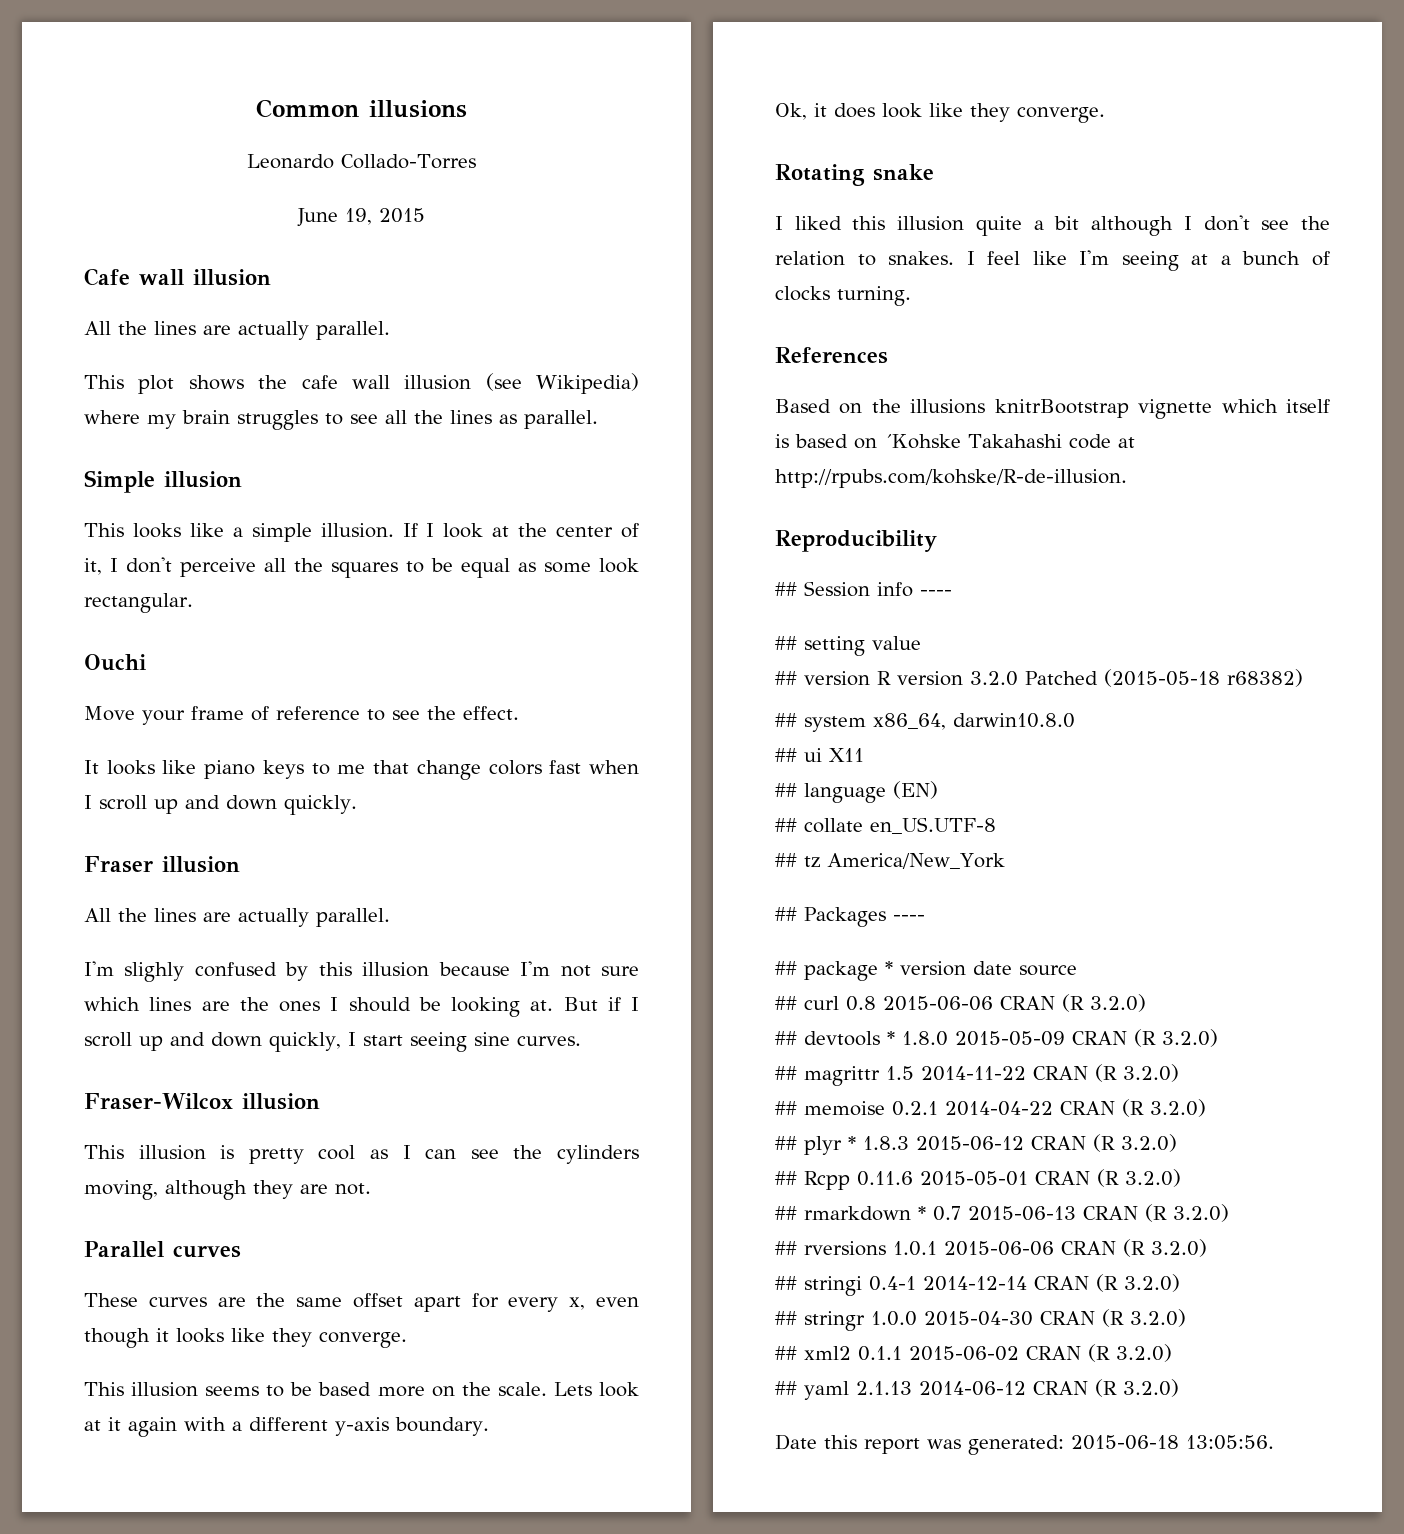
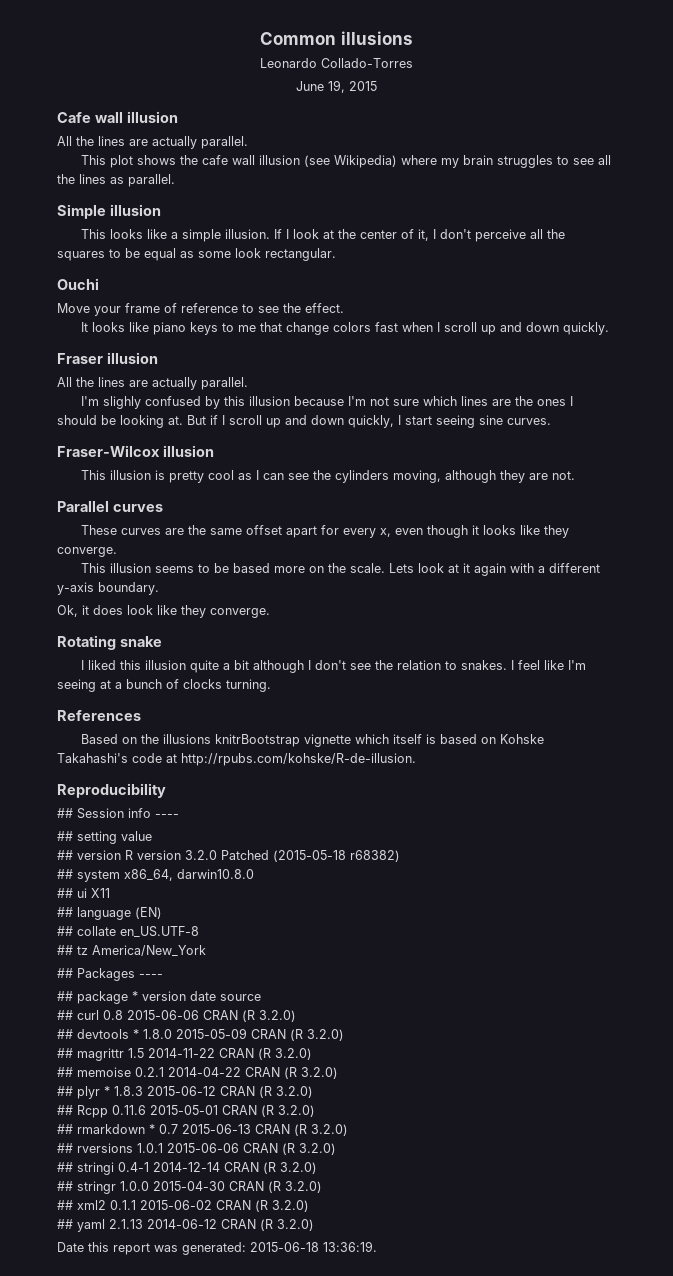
- Based on the illusions knitrBootstrap vignette which itself is based on ´Kohske Takahashi code at http://rpubs.com/kohske/R-de-illusion.
+ Based on the illusions knitrBootstrap vignette which itself is based on Kohske Takahashi's code at http://rpubs.com/kohske/R-de-illusion.
- Date this report was generated: 2015-06-18 13:05:56.
+ Date this report was generated: 2015-06-18 13:36:19.

